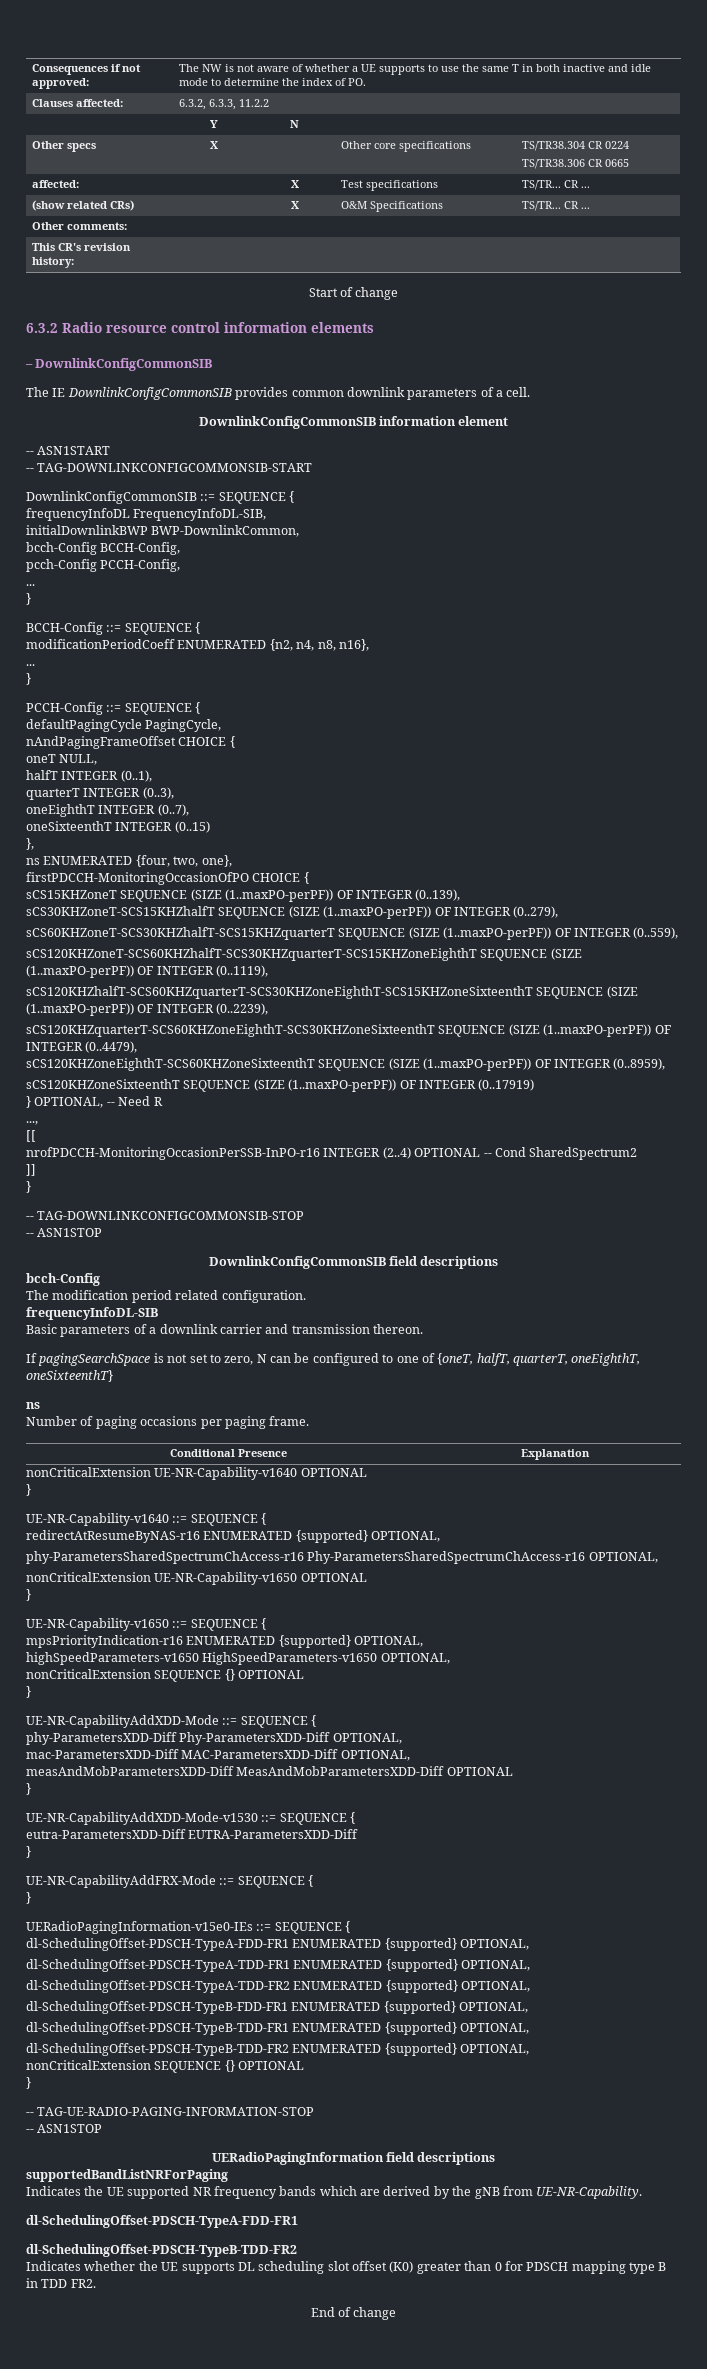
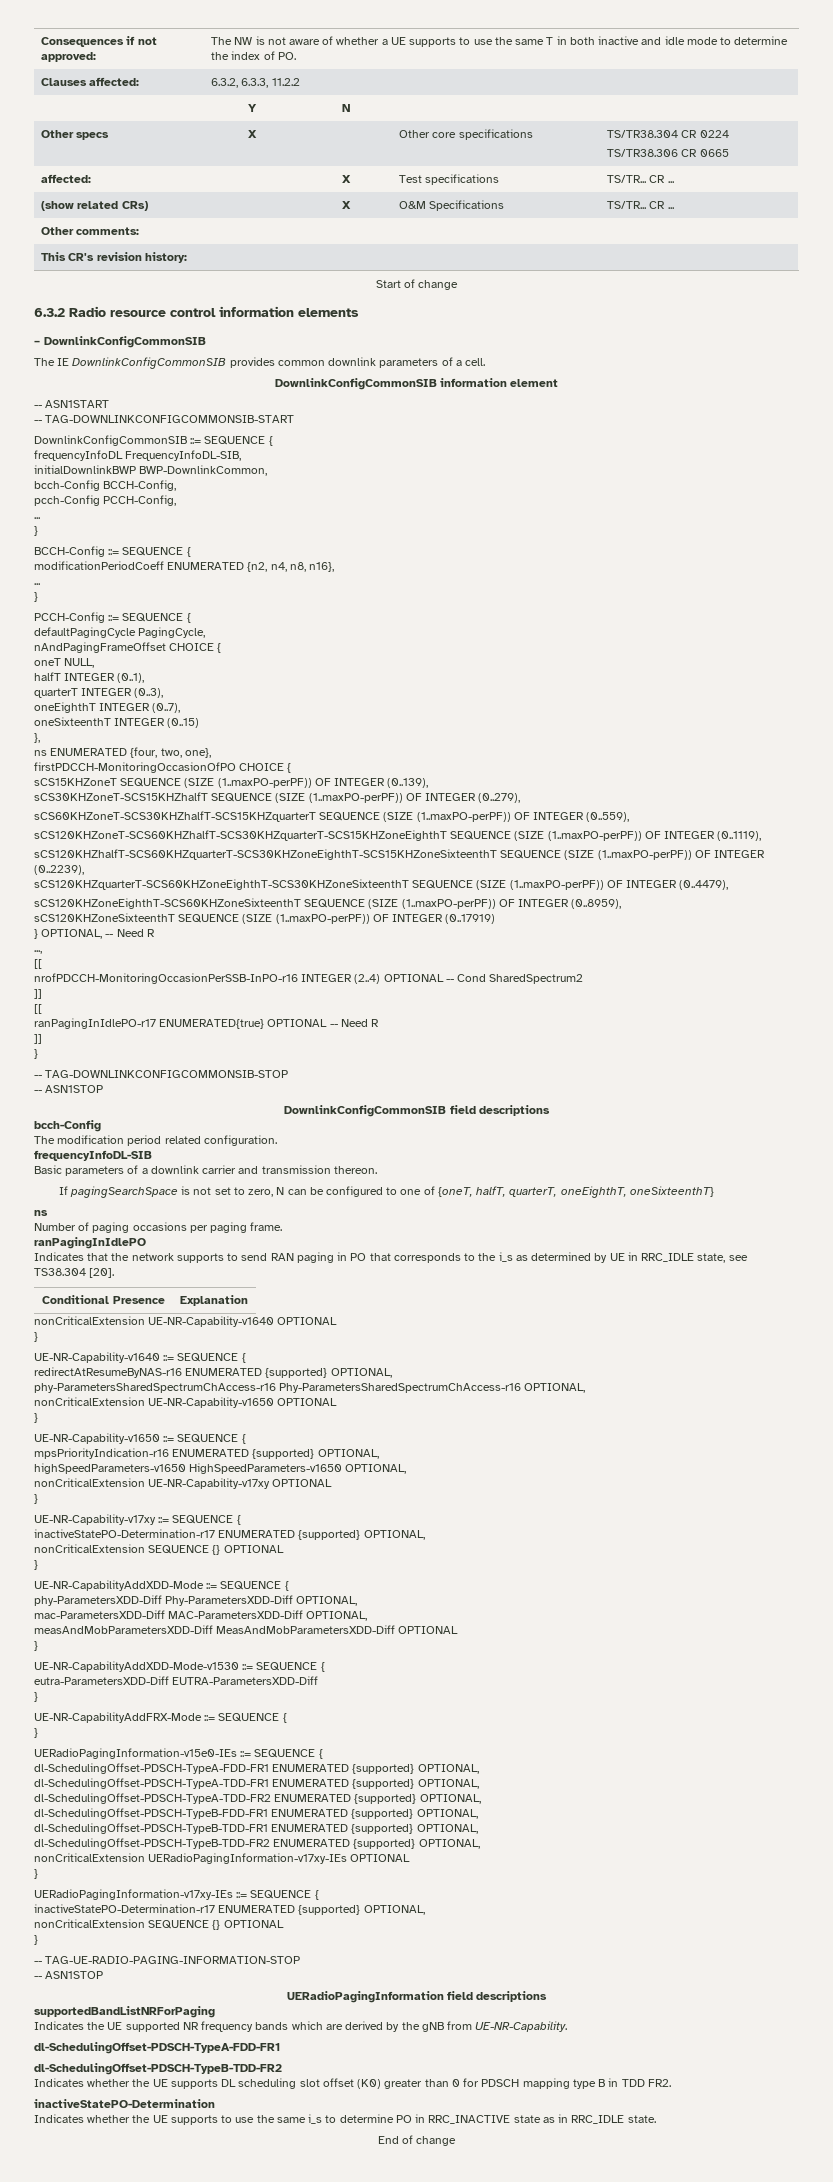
  nrofPDCCH-MonitoringOccasionPerSSB-InPO-r16 INTEGER (2..4) OPTIONAL -- Cond SharedSpectrum2
+ ]]
+ [[
+ ranPagingInIdlePO-r17 ENUMERATED{true} OPTIONAL -- Need R
+ ranPagingInIdlePO
+ Indicates that the network supports to send RAN paging in PO that corresponds to the i_s as determined by UE in RRC_IDLE state, see TS38.304 [20].
+ nonCriticalExtension UE-NR-Capability-v17xy OPTIONAL
+ }
+ UE-NR-Capability-v17xy ::= SEQUENCE {
+ inactiveStatePO-Determination-r17 ENUMERATED {supported} OPTIONAL,
+ nonCriticalExtension UERadioPagingInformation-v17xy-IEs OPTIONAL
+ }
+ UERadioPagingInformation-v17xy-IEs ::= SEQUENCE {
+ inactiveStatePO-Determination-r17 ENUMERATED {supported} OPTIONAL,
+ inactiveStatePO-Determination
+ Indicates whether the UE supports to use the same i_s to determine PO in RRC_INACTIVE state as in RRC_IDLE state.

